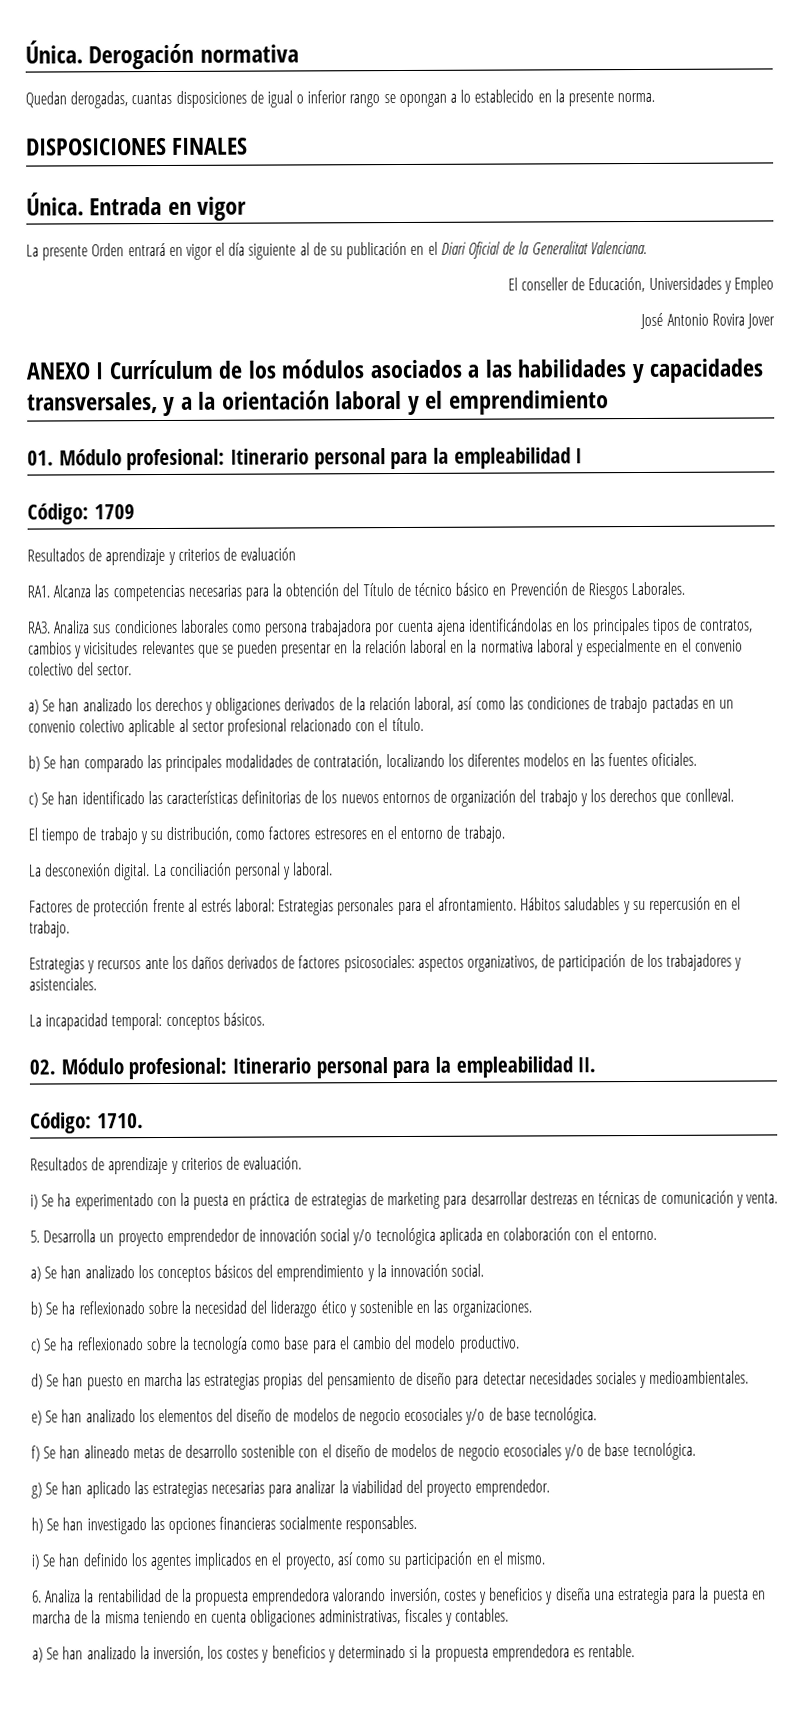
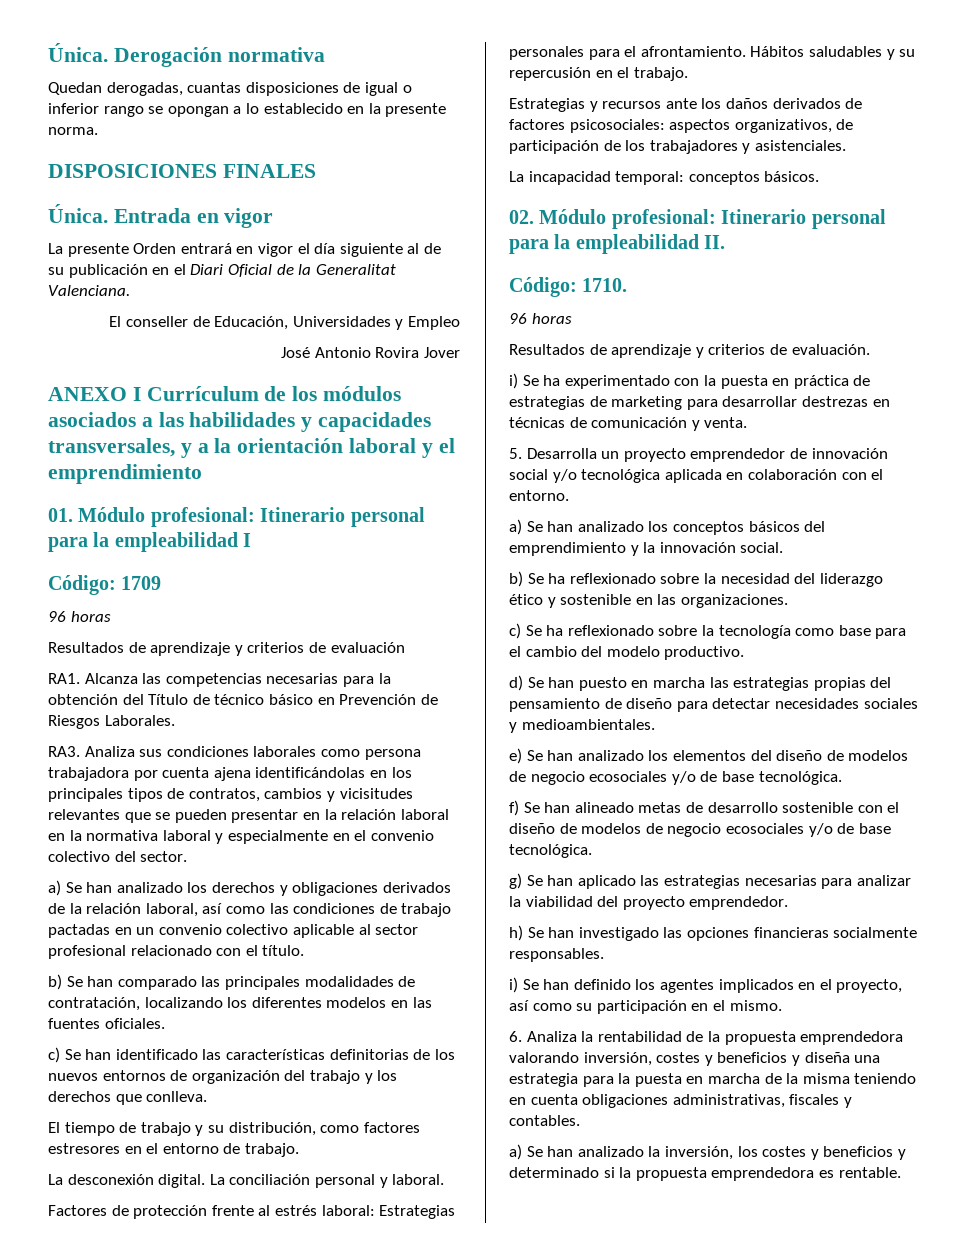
  Código: 1709
+ 96 horas
- c) Se han identificado las características definitorias de los nuevos entornos de organización del trabajo y los derechos que conlleval.
+ c) Se han identificado las características definitorias de los nuevos entornos de organización del trabajo y los derechos que conlleva.
  Código: 1710.
+ 96 horas

